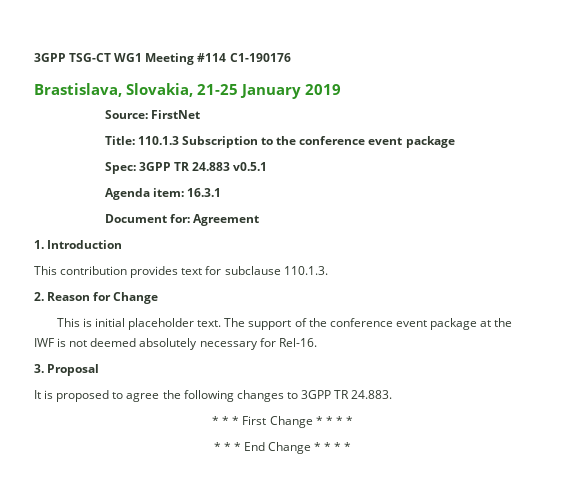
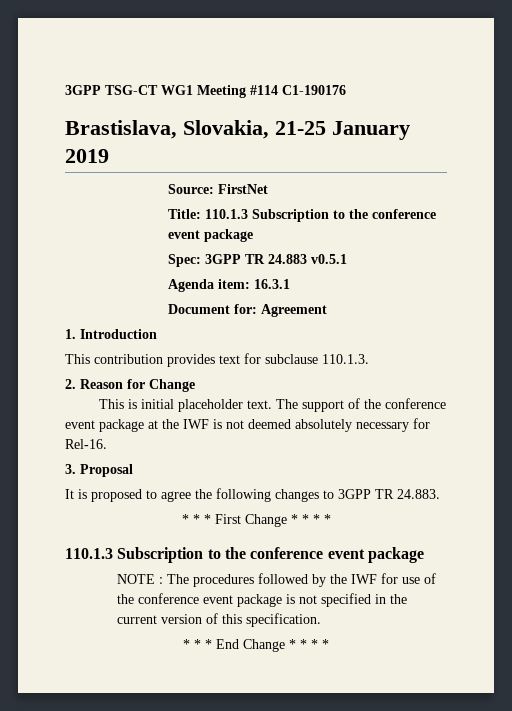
  * * * First Change * * * *
+ 110.1.3 Subscription to the conference event package
+ NOTE : The procedures followed by the IWF for use of the conference event package is not specified in the current version of this specification.

